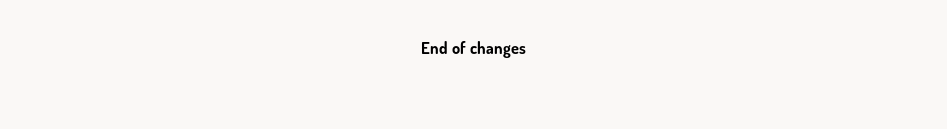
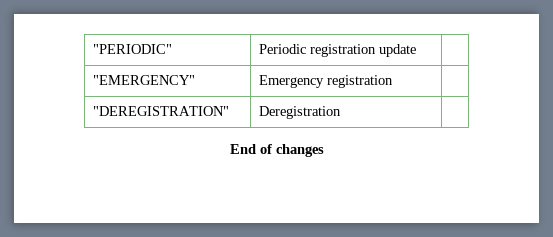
+ "PERIODIC" | Periodic registration update |
+ "EMERGENCY" | Emergency registration |
+ "DEREGISTRATION" | Deregistration |

